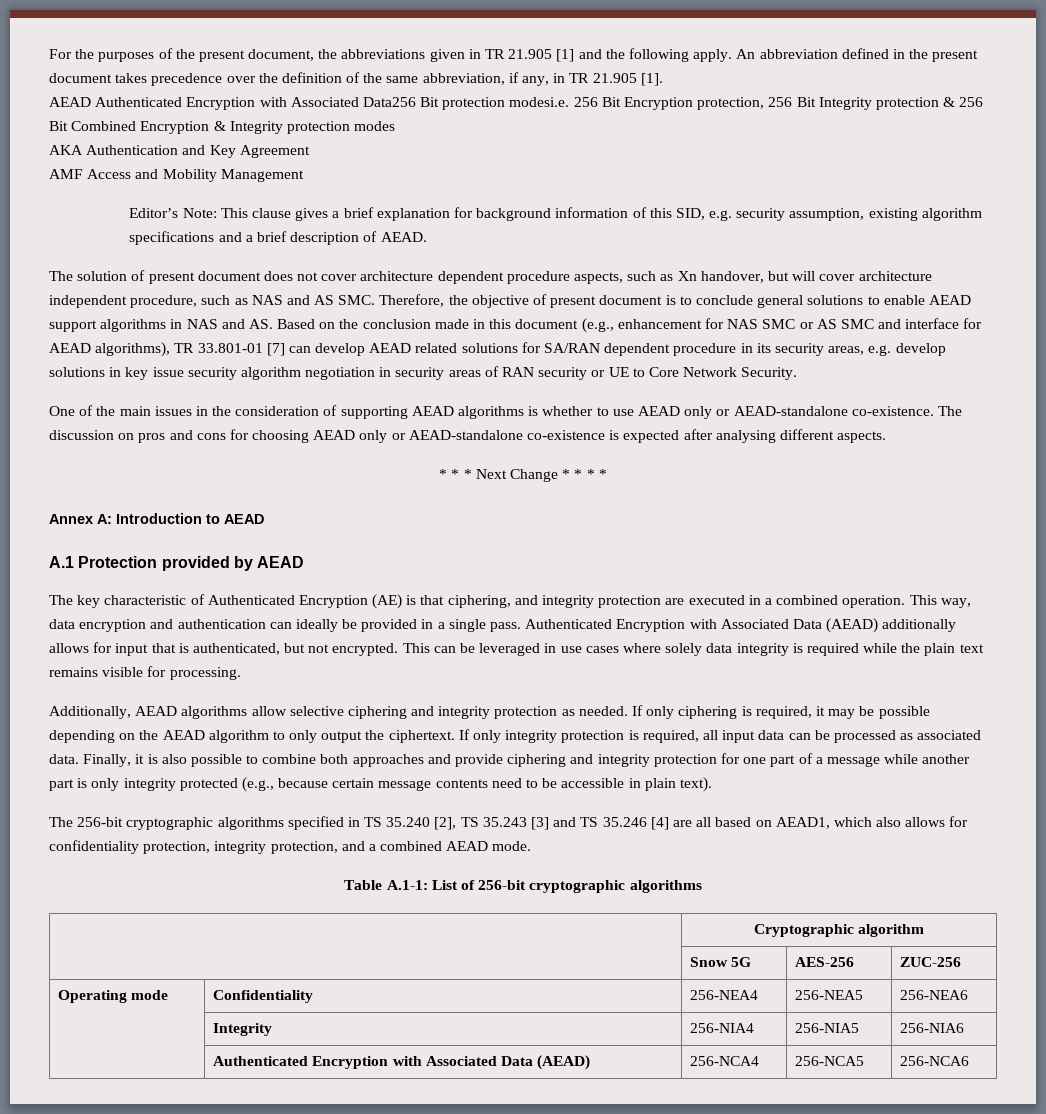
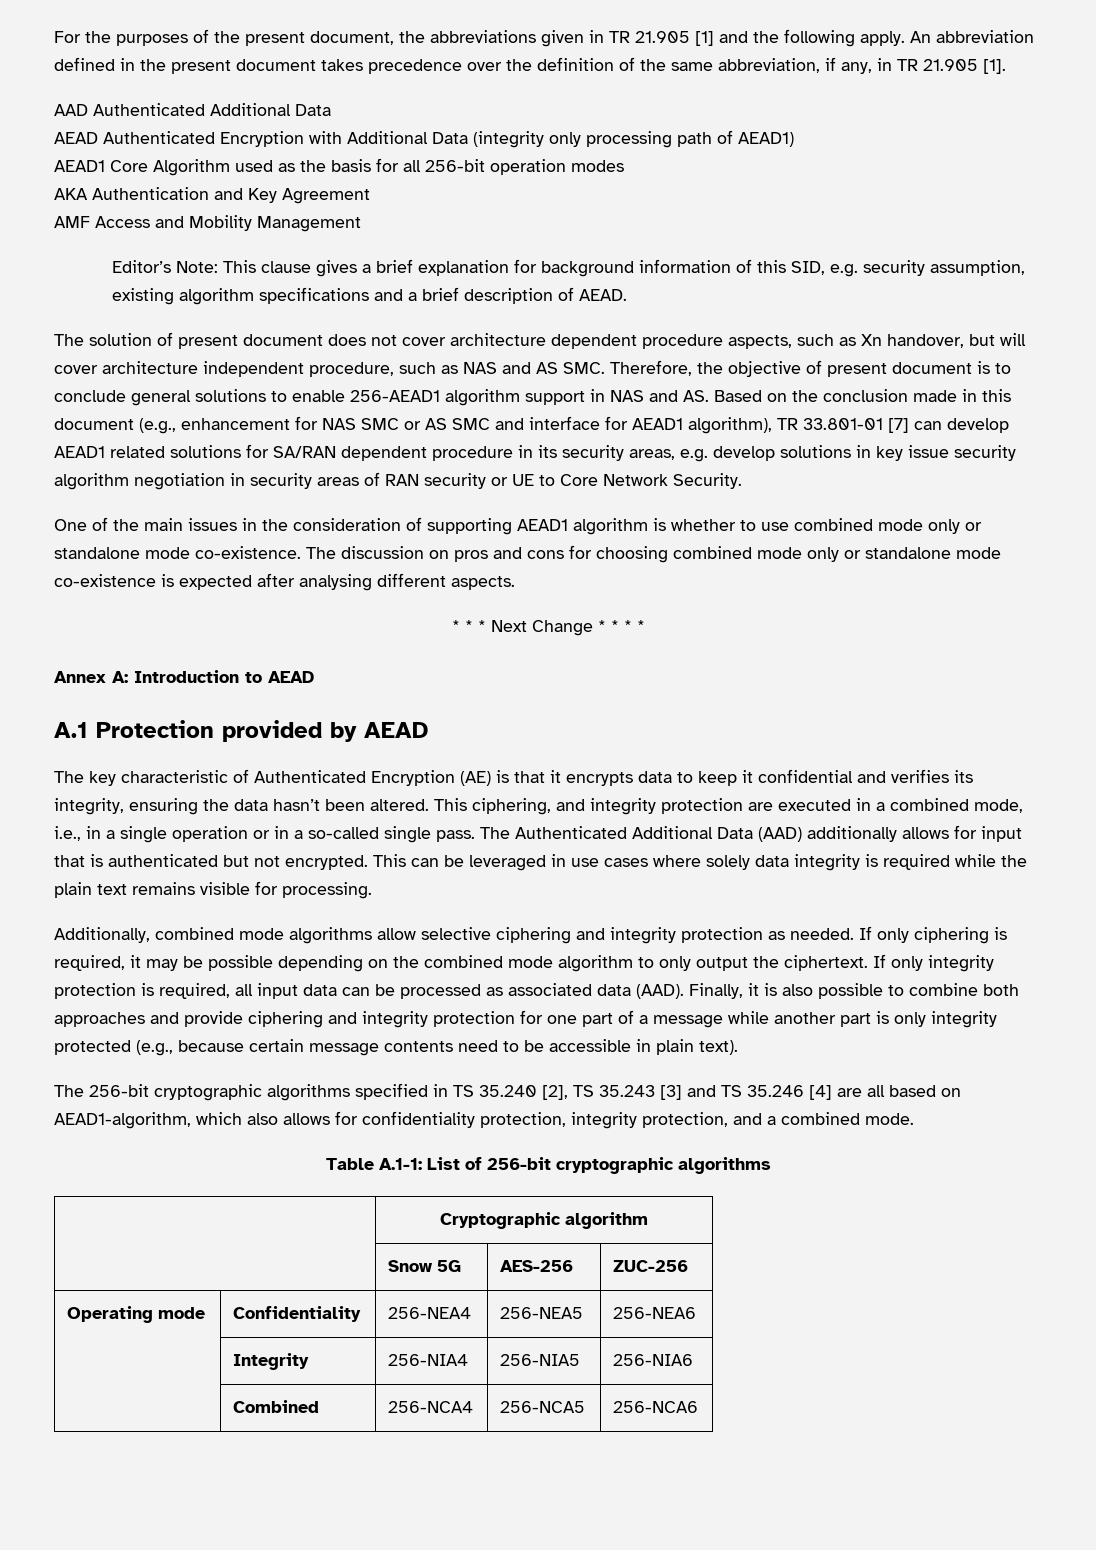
+ AAD Authenticated Additional Data
- AEAD Authenticated Encryption with Associated Data256 Bit protection modesi.e. 256 Bit Encryption protection, 256 Bit Integrity protection & 256 Bit Combined Encryption & Integrity protection modes
+ AEAD Authenticated Encryption with Additional Data (integrity only processing path of AEAD1)
+ AEAD1 Core Algorithm used as the basis for all 256-bit operation modes
- The solution of present document does not cover architecture dependent procedure aspects, such as Xn handover, but will cover architecture independent procedure, such as NAS and AS SMC. Therefore, the objective of present document is to conclude general solutions to enable AEAD support algorithms in NAS and AS. Based on the conclusion made in this document (e.g., enhancement for NAS SMC or AS SMC and interface for AEAD algorithms), TR 33.801-01 [7] can develop AEAD related solutions for SA/RAN dependent procedure in its security areas, e.g. develop solutions in key issue security algorithm negotiation in security areas of RAN security or UE to Core Network Security.
+ The solution of present document does not cover architecture dependent procedure aspects, such as Xn handover, but will cover architecture independent procedure, such as NAS and AS SMC. Therefore, the objective of present document is to conclude general solutions to enable 256-AEAD1 algorithm support in NAS and AS. Based on the conclusion made in this document (e.g., enhancement for NAS SMC or AS SMC and interface for AEAD1 algorithm), TR 33.801-01 [7] can develop AEAD1 related solutions for SA/RAN dependent procedure in its security areas, e.g. develop solutions in key issue security algorithm negotiation in security areas of RAN security or UE to Core Network Security.
- One of the main issues in the consideration of supporting AEAD algorithms is whether to use AEAD only or AEAD-standalone co-existence.
+ One of the main issues in the consideration of supporting AEAD1 algorithm is whether to use combined mode only or standalone mode co-existence.
- The discussion on pros and cons for choosing AEAD only or AEAD-standalone co-existence is expected after analysing different aspects.
+ The discussion on pros and cons for choosing combined mode only or standalone mode co-existence is expected after analysing different aspects.
- The key characteristic of Authenticated Encryption (AE) is that ciphering, and integrity protection are executed in a combined operation. This way, data encryption and authentication can ideally be provided in a single pass. Authenticated Encryption with Associated Data (AEAD) additionally allows for input that is authenticated, but not encrypted.
+ The key characteristic of Authenticated Encryption (AE) is that it encrypts data to keep it confidential and verifies its integrity, ensuring the data hasn’t been altered. This ciphering, and integrity protection are executed in a combined mode, i.e., in a single operation or in a so-called single pass. The Authenticated Additional Data (AAD) additionally allows for input that is authenticated but not encrypted.
- Additionally, AEAD algorithms allow selective ciphering and integrity protection as needed.
+ Additionally, combined mode algorithms allow selective ciphering and integrity protection as needed.
- If only ciphering is required, it may be possible depending on the AEAD algorithm to only output the ciphertext.
+ If only ciphering is required, it may be possible depending on the combined mode algorithm to only output the ciphertext.
- If only integrity protection is required, all input data can be processed as associated data.
+ If only integrity protection is required, all input data can be processed as associated data (AAD).
- The 256-bit cryptographic algorithms specified in TS 35.240 [2], TS 35.243 [3] and TS 35.246 [4] are all based on AEAD1, which also allows for confidentiality protection, integrity protection, and a combined AEAD mode.
+ The 256-bit cryptographic algorithms specified in TS 35.240 [2], TS 35.243 [3] and TS 35.246 [4] are all based on AEAD1-algorithm, which also allows for confidentiality protection, integrity protection, and a combined mode.
- | Authenticated Encryption with Associated Data (AEAD) | 256-NCA4 | 256-NCA5 | 256-NCA6
+ | Combined | 256-NCA4 | 256-NCA5 | 256-NCA6

